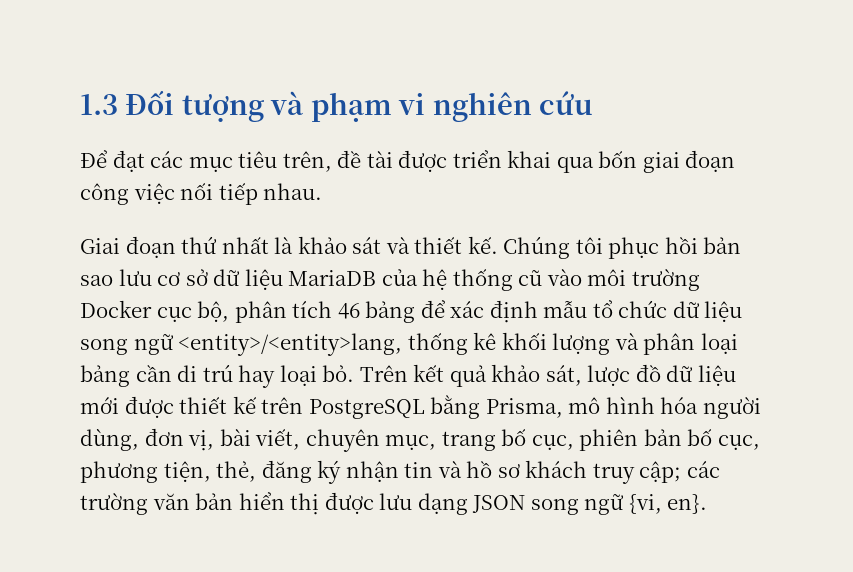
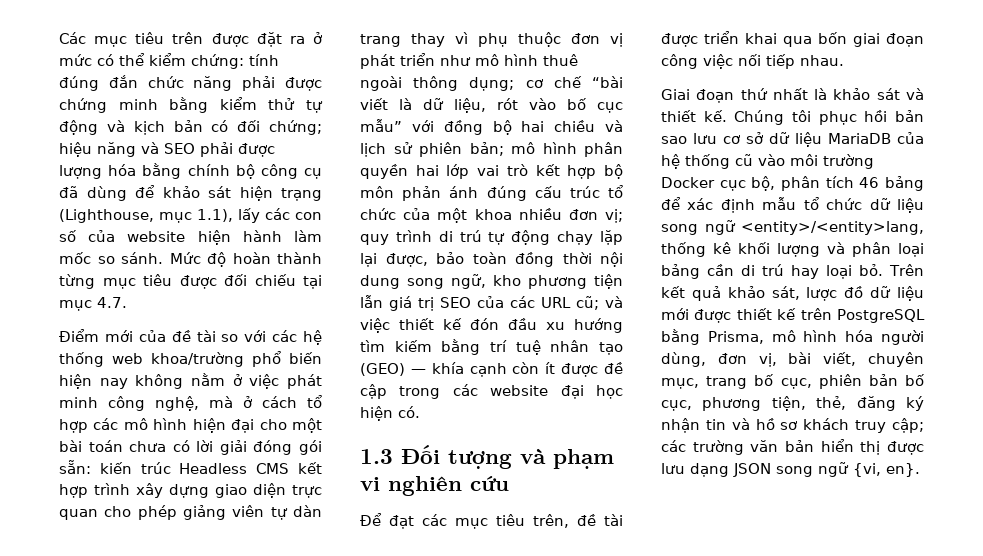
+ Các mục tiêu trên được đặt ra ở mức có thể kiểm chứng: tính đúng đắn chức năng phải được chứng minh bằng kiểm thử tự động và kịch bản có đối chứng; hiệu năng và SEO phải được lượng hóa bằng chính bộ công cụ đã dùng để khảo sát hiện trạng (Lighthouse, mục 1.1), lấy các con số của website hiện hành làm mốc so sánh. Mức độ hoàn thành từng mục tiêu được đối chiếu tại mục 4.7.
+ Điểm mới của đề tài so với các hệ thống web khoa/trường phổ biến hiện nay không nằm ở việc phát minh công nghệ, mà ở cách tổ hợp các mô hình hiện đại cho một bài toán chưa có lời giải đóng gói sẵn: kiến trúc Headless CMS kết hợp trình xây dựng giao diện trực quan cho phép giảng viên tự dàn trang thay vì phụ thuộc đơn vị phát triển như mô hình thuê ngoài thông dụng; cơ chế “bài viết là dữ liệu, rót vào bố cục mẫu” với đồng bộ hai chiều và lịch sử phiên bản; mô hình phân quyền hai lớp vai trò kết hợp bộ môn phản ánh đúng cấu trúc tổ chức của một khoa nhiều đơn vị; quy trình di trú tự động chạy lặp lại được, bảo toàn đồng thời nội dung song ngữ, kho phương tiện lẫn giá trị SEO của các URL cũ; và việc thiết kế đón đầu xu hướng tìm kiếm bằng trí tuệ nhân tạo (GEO) — khía cạnh còn ít được đề cập trong các website đại học hiện có.

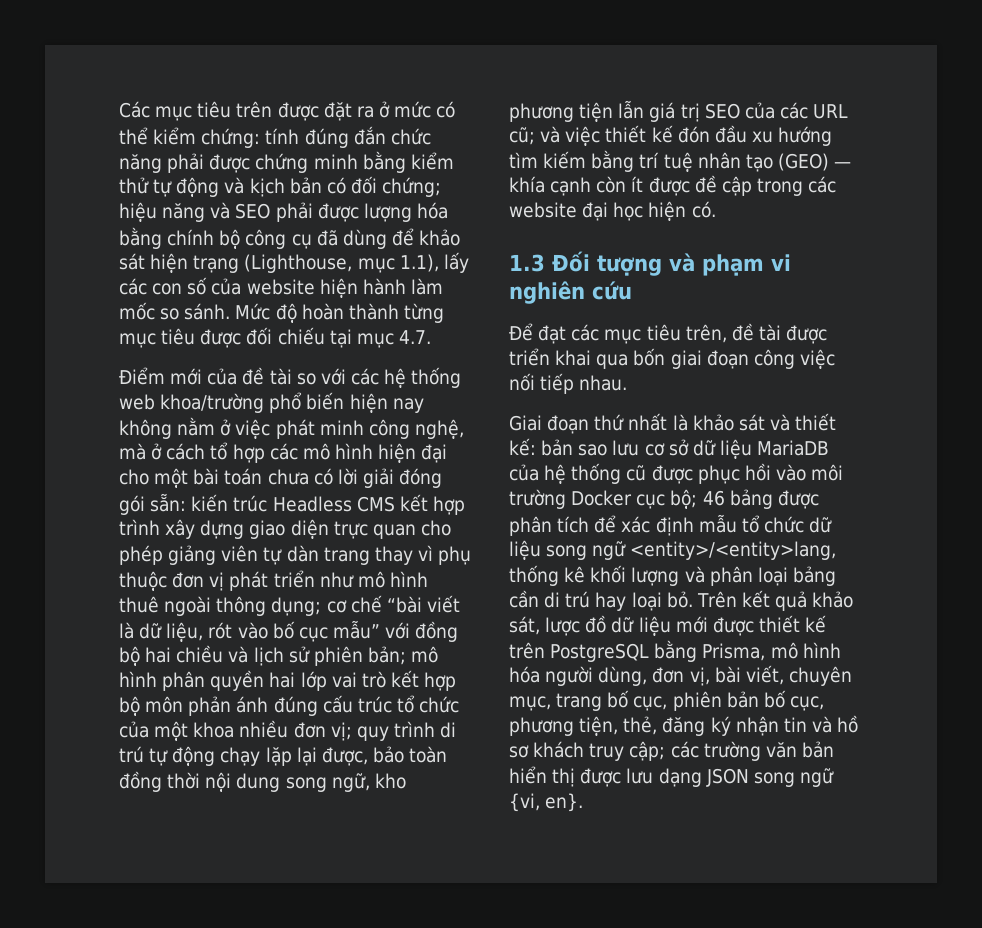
- Giai đoạn thứ nhất là khảo sát và thiết kế. Chúng tôi phục hồi bản sao lưu cơ sở dữ liệu MariaDB của hệ thống cũ vào môi trường Docker cục bộ, phân tích 46 bảng để xác định mẫu tổ chức dữ liệu song ngữ <entity>/<entity>lang, thống kê khối lượng và phân loại bảng cần di trú hay loại bỏ.
+ Giai đoạn thứ nhất là khảo sát và thiết kế: bản sao lưu cơ sở dữ liệu MariaDB của hệ thống cũ được phục hồi vào môi trường Docker cục bộ; 46 bảng được phân tích để xác định mẫu tổ chức dữ liệu song ngữ <entity>/<entity>lang, thống kê khối lượng và phân loại bảng cần di trú hay loại bỏ.

